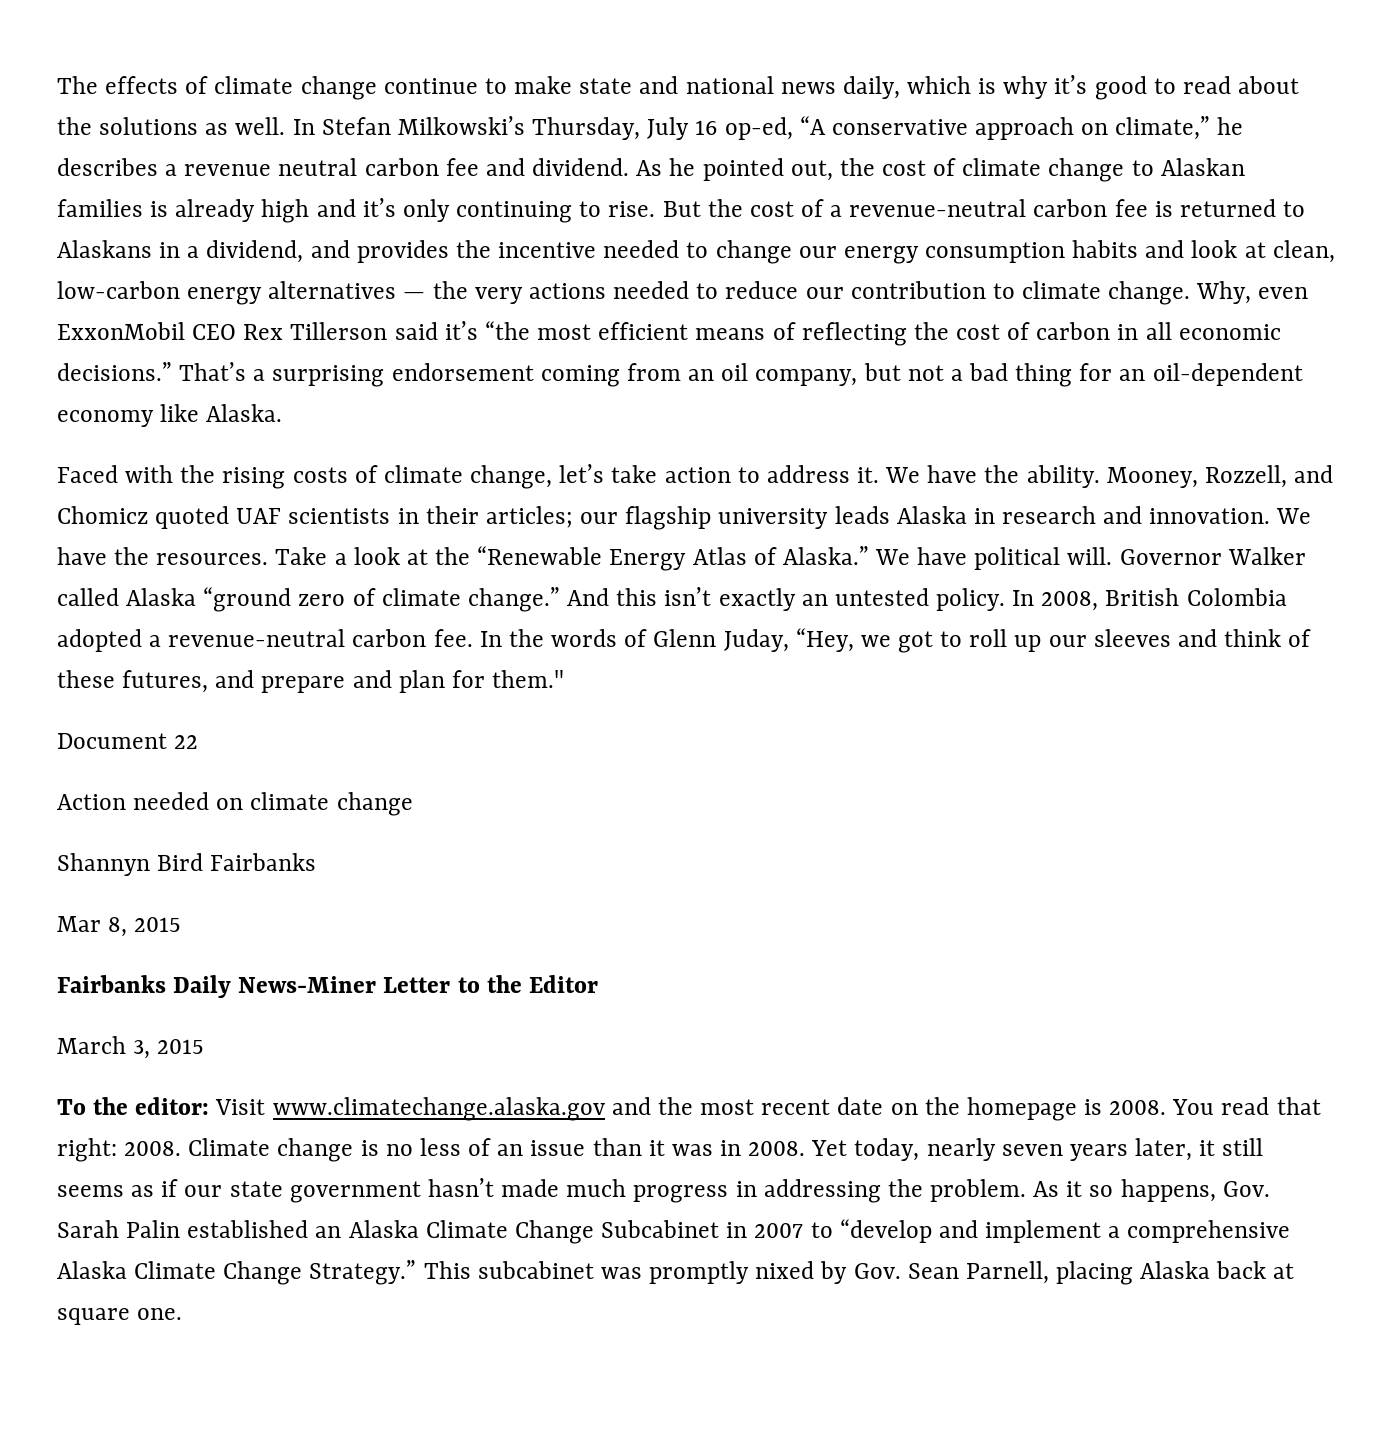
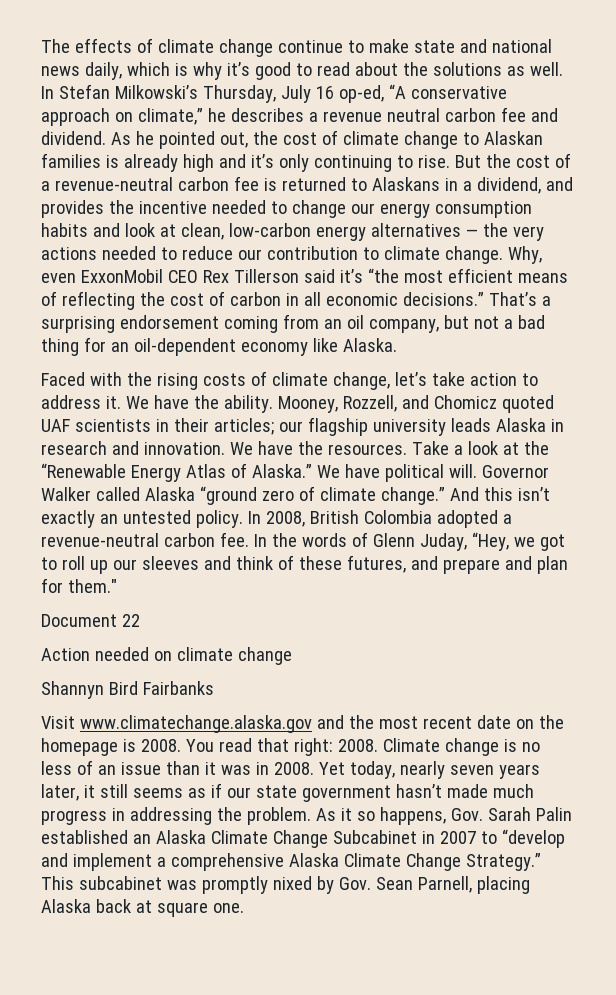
- Mar 8, 2015
- Fairbanks Daily News-Miner Letter to the Editor
- March 3, 2015
- To the editor: Visit www.climatechange.alaska.gov and the most recent date on the homepage is 2008.
+ Visit www.climatechange.alaska.gov and the most recent date on the homepage is 2008.

